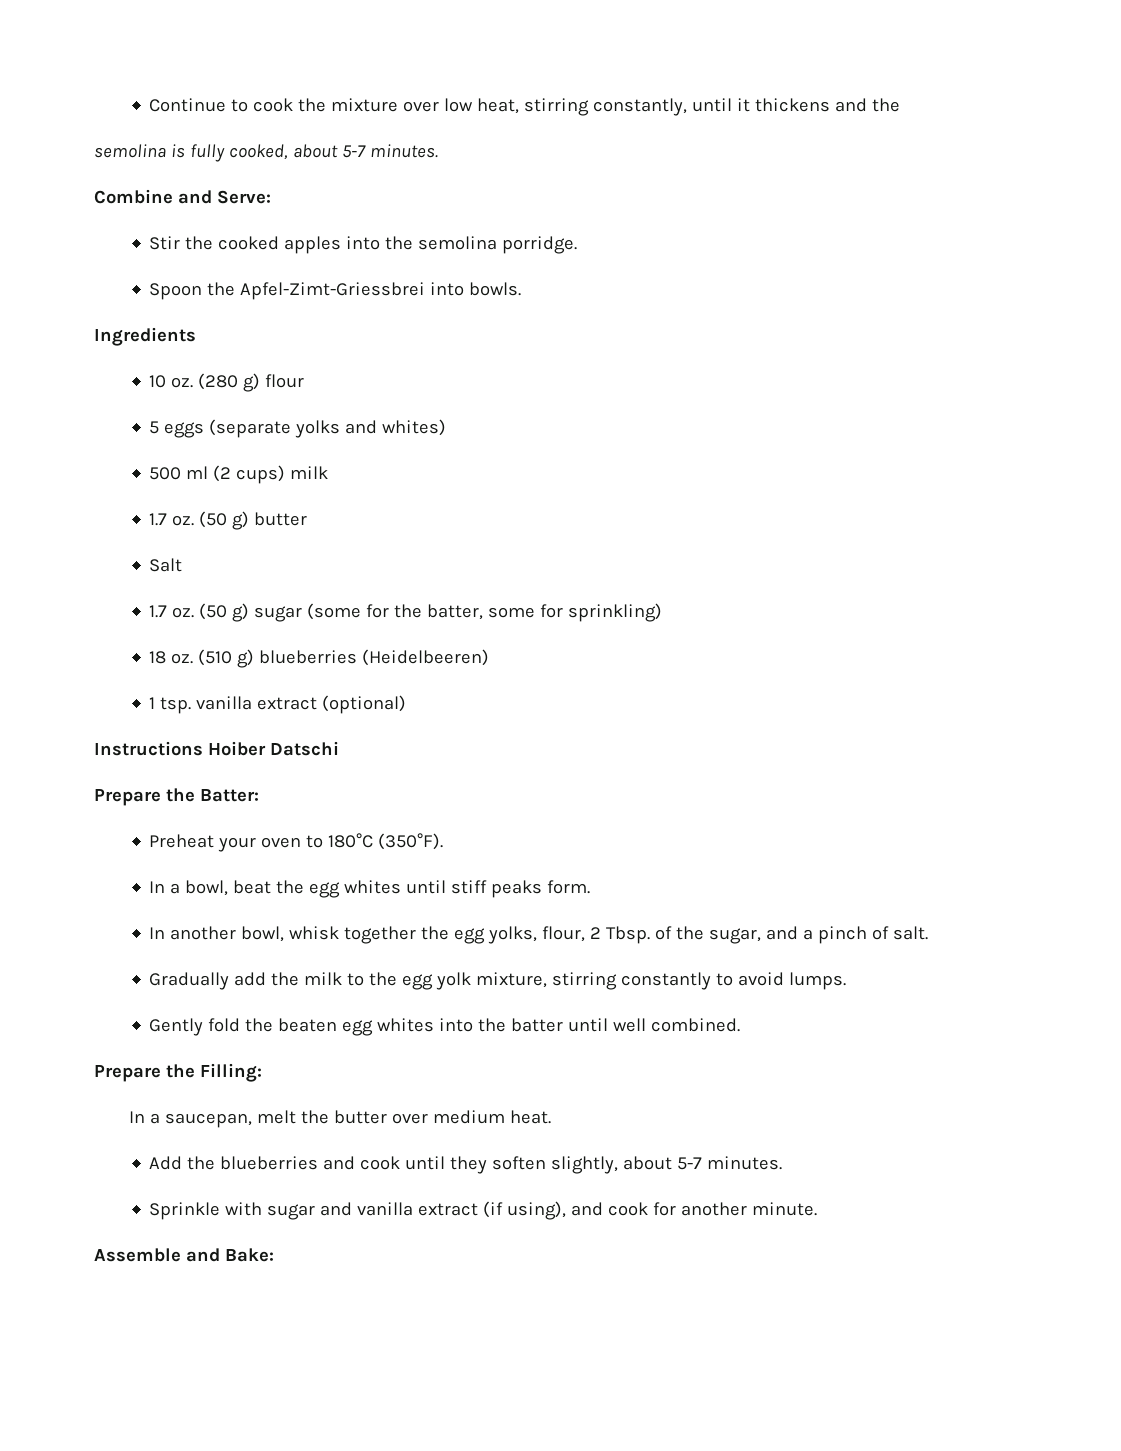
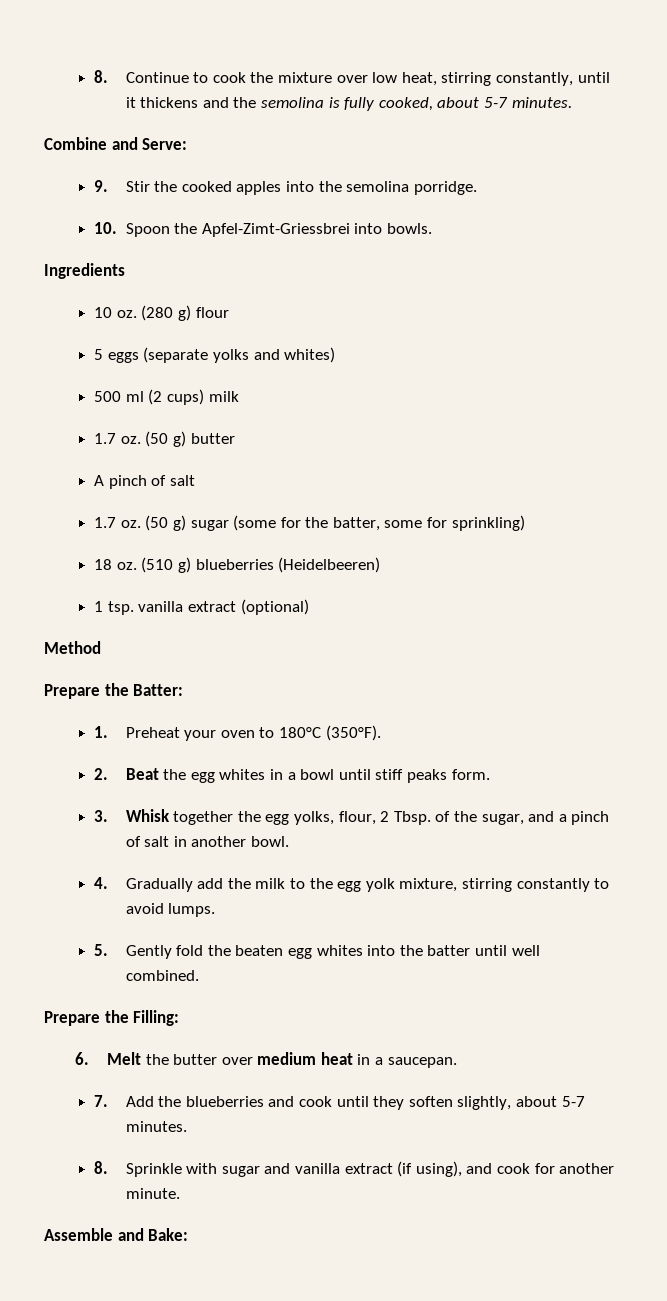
- Continue to cook the mixture over low heat, stirring constantly, until it thickens and the
- semolina is fully cooked, about 5-7 minutes.
+ 8. Continue to cook the mixture over low heat, stirring constantly, until it thickens and the semolina is fully cooked, about 5-7 minutes.
- Stir the cooked apples into the semolina porridge.
+ 9. Stir the cooked apples into the semolina porridge.
- Spoon the Apfel-Zimt-Griessbrei into bowls.
+ 10. Spoon the Apfel-Zimt-Griessbrei into bowls.
- Salt
+ A pinch of salt
- Instructions Hoiber Datschi
+ Method
- Preheat your oven to 180°C (350°F).
+ 1. Preheat your oven to 180°C (350°F).
- In a bowl, beat the egg whites until stiff peaks form.
+ 2. Beat the egg whites in a bowl until stiff peaks form.
- In another bowl, whisk together the egg yolks, flour, 2 Tbsp. of the sugar, and a pinch of salt.
- Gradually add the milk to the egg yolk mixture, stirring constantly to avoid lumps.
+ 3. Whisk together the egg yolks, flour, 2 Tbsp. of the sugar, and a pinch of salt in another bowl.
+ 4. Gradually add the milk to the egg yolk mixture, stirring constantly to avoid lumps.
- Gently fold the beaten egg whites into the batter until well combined.
+ 5. Gently fold the beaten egg whites into the batter until well combined.
- In a saucepan, melt the butter over medium heat.
- Add the blueberries and cook until they soften slightly, about 5-7 minutes.
+ 6. Melt the butter over medium heat in a saucepan.
+ 7. Add the blueberries and cook until they soften slightly, about 5-7 minutes.
- Sprinkle with sugar and vanilla extract (if using), and cook for another minute.
+ 8. Sprinkle with sugar and vanilla extract (if using), and cook for another minute.

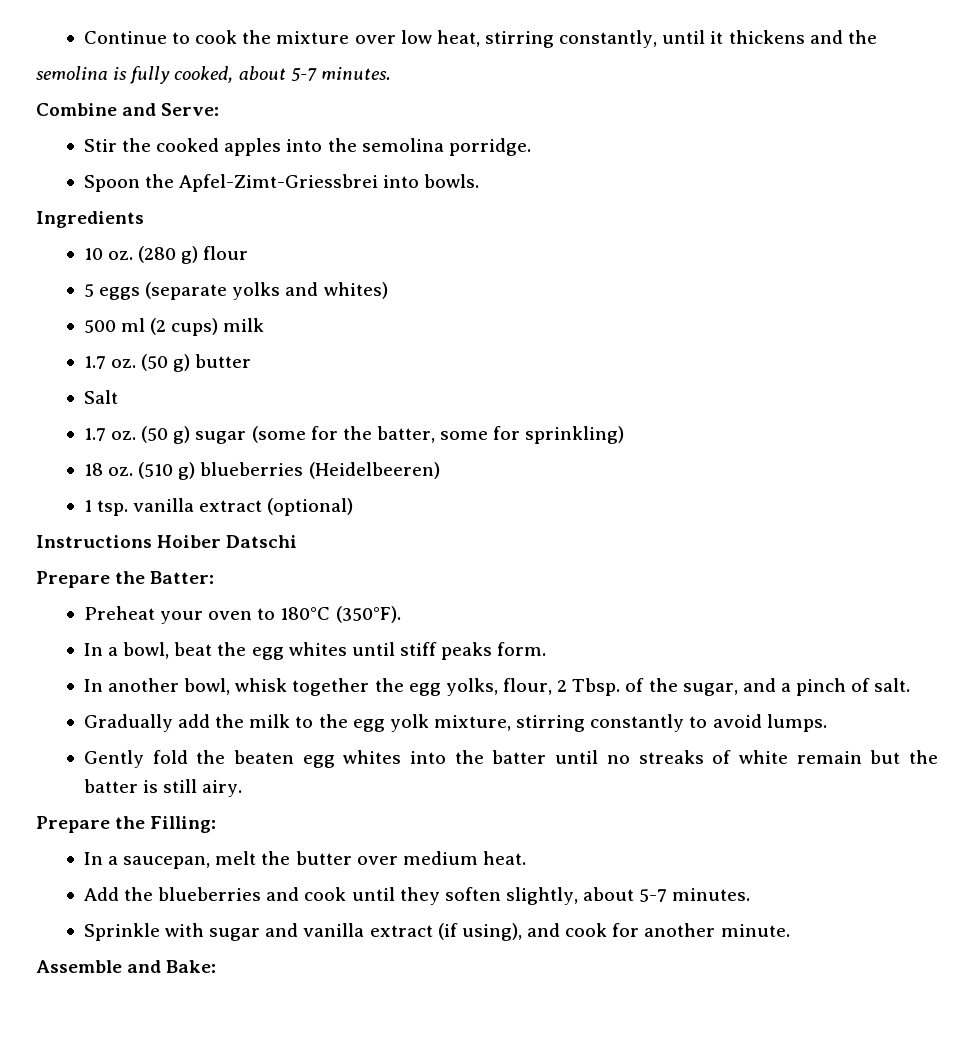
- 8. Continue to cook the mixture over low heat, stirring constantly, until it thickens and the semolina is fully cooked, about 5-7 minutes.
+ Continue to cook the mixture over low heat, stirring constantly, until it thickens and the
+ semolina is fully cooked, about 5-7 minutes.
- 9. Stir the cooked apples into the semolina porridge.
+ Stir the cooked apples into the semolina porridge.
- 10. Spoon the Apfel-Zimt-Griessbrei into bowls.
+ Spoon the Apfel-Zimt-Griessbrei into bowls.
- A pinch of salt
+ Salt
- Method
+ Instructions Hoiber Datschi
- 1. Preheat your oven to 180°C (350°F).
+ Preheat your oven to 180°C (350°F).
- 2. Beat the egg whites in a bowl until stiff peaks form.
+ In a bowl, beat the egg whites until stiff peaks form.
- 3. Whisk together the egg yolks, flour, 2 Tbsp. of the sugar, and a pinch of salt in another bowl.
- 4. Gradually add the milk to the egg yolk mixture, stirring constantly to avoid lumps.
+ In another bowl, whisk together the egg yolks, flour, 2 Tbsp. of the sugar, and a pinch of salt.
+ Gradually add the milk to the egg yolk mixture, stirring constantly to avoid lumps.
- 5. Gently fold the beaten egg whites into the batter until well combined.
+ Gently fold the beaten egg whites into the batter until no streaks of white remain but the batter is still airy.
  Prepare the Filling:
- 6. Melt the butter over medium heat in a saucepan.
- 7. Add the blueberries and cook until they soften slightly, about 5-7 minutes.
+ In a saucepan, melt the butter over medium heat.
+ Add the blueberries and cook until they soften slightly, about 5-7 minutes.
- 8. Sprinkle with sugar and vanilla extract (if using), and cook for another minute.
+ Sprinkle with sugar and vanilla extract (if using), and cook for another minute.

